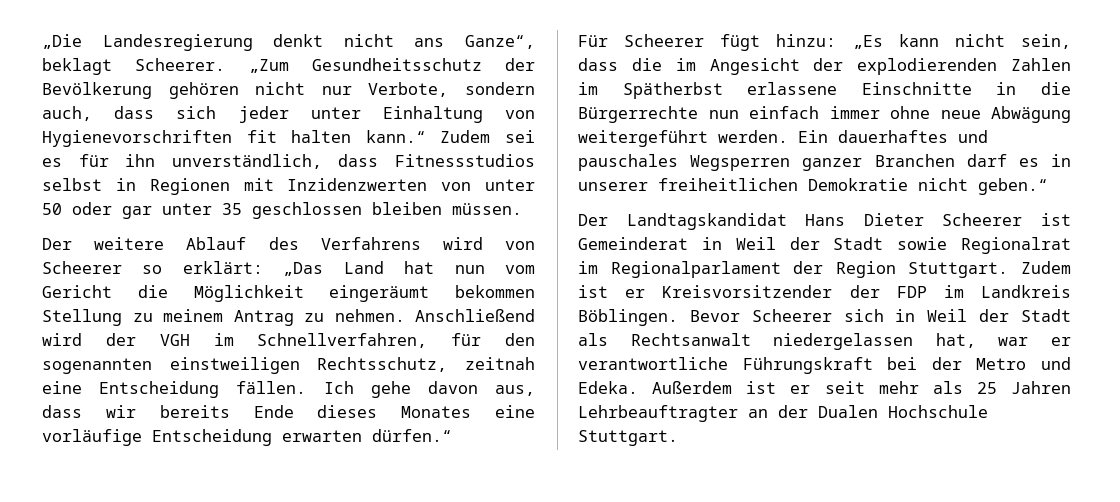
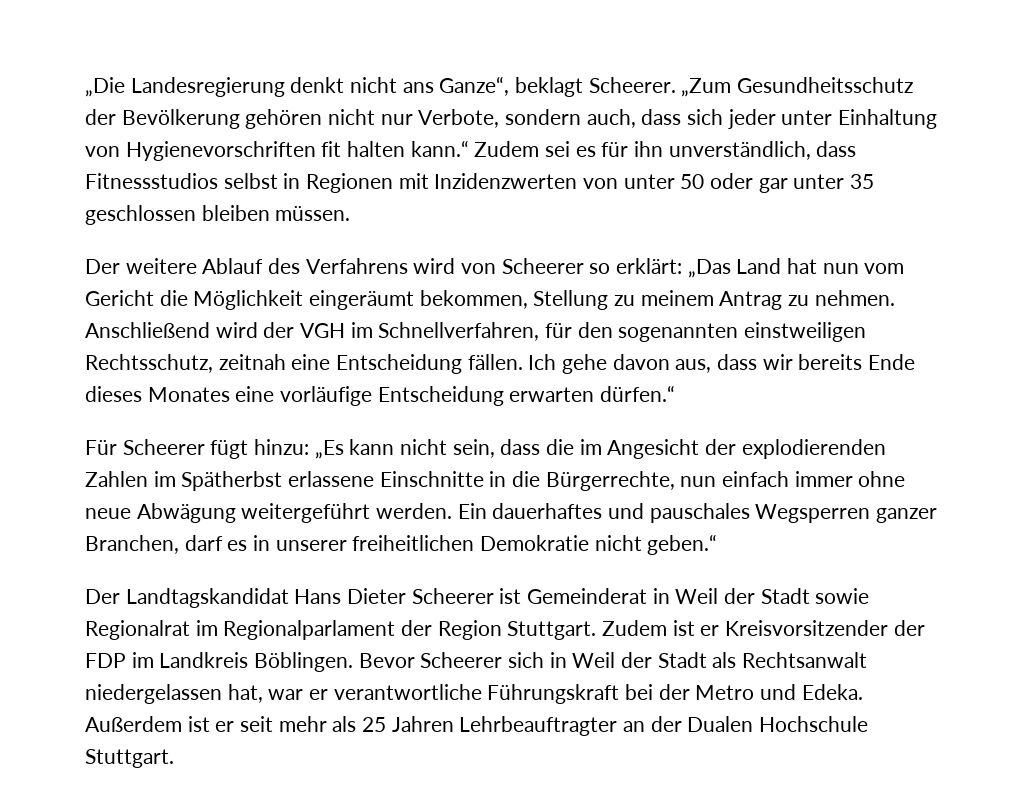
- Der weitere Ablauf des Verfahrens wird von Scheerer so erklärt: „Das Land hat nun vom Gericht die Möglichkeit eingeräumt bekommen Stellung zu meinem Antrag zu nehmen.
+ Der weitere Ablauf des Verfahrens wird von Scheerer so erklärt: „Das Land hat nun vom Gericht die Möglichkeit eingeräumt bekommen, Stellung zu meinem Antrag zu nehmen.
- Für Scheerer fügt hinzu: „Es kann nicht sein, dass die im Angesicht der explodierenden Zahlen im Spätherbst erlassene Einschnitte in die Bürgerrechte nun einfach immer ohne neue Abwägung weitergeführt werden.
+ Für Scheerer fügt hinzu: „Es kann nicht sein, dass die im Angesicht der explodierenden Zahlen im Spätherbst erlassene Einschnitte in die Bürgerrechte, nun einfach immer ohne neue Abwägung weitergeführt werden.
- Ein dauerhaftes und pauschales Wegsperren ganzer Branchen darf es in unserer freiheitlichen Demokratie nicht geben.“
+ Ein dauerhaftes und pauschales Wegsperren ganzer Branchen, darf es in unserer freiheitlichen Demokratie nicht geben.“

